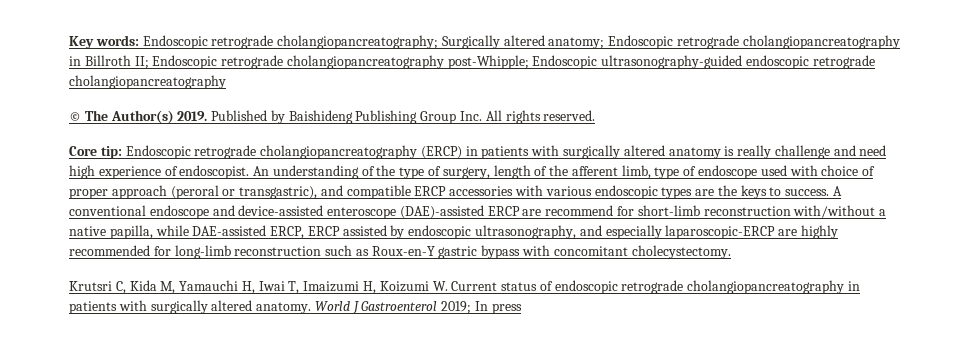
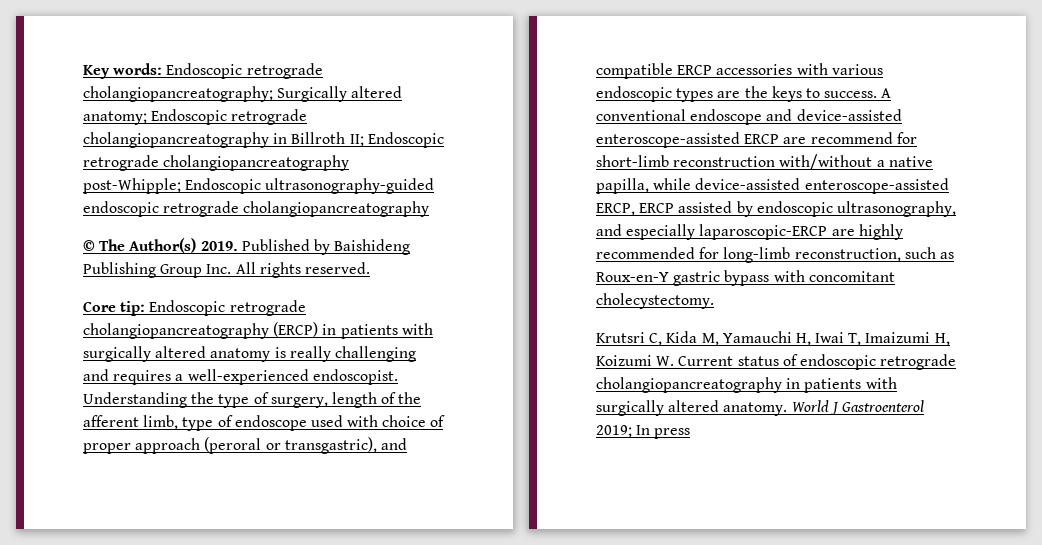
- Core tip: Endoscopic retrograde cholangiopancreatography (ERCP) in patients with surgically altered anatomy is really challenge and need high experience of endoscopist. An understanding of the type of surgery, length of the afferent limb, type of endoscope used with choice of proper approach (peroral or transgastric), and compatible ERCP accessories with various endoscopic types are the keys to success.
+ Core tip: Endoscopic retrograde cholangiopancreatography (ERCP) in patients with surgically altered anatomy is really challenging and requires a well-experienced endoscopist. Understanding the type of surgery, length of the afferent limb, type of endoscope used with choice of proper approach (peroral or transgastric), and compatible ERCP accessories with various endoscopic types are the keys to success.
- A conventional endoscope and device-assisted enteroscope (DAE)-assisted ERCP are recommend for short-limb reconstruction with/without a native papilla, while DAE-assisted ERCP, ERCP assisted by endoscopic ultrasonography, and especially laparoscopic-ERCP are highly recommended for long-limb reconstruction such as Roux-en-Y gastric bypass with concomitant cholecystectomy.
+ A conventional endoscope and device-assisted enteroscope-assisted ERCP are recommend for short-limb reconstruction with/without a native papilla, while device-assisted enteroscope-assisted ERCP, ERCP assisted by endoscopic ultrasonography, and especially laparoscopic-ERCP are highly recommended for long-limb reconstruction, such as Roux-en-Y gastric bypass with concomitant cholecystectomy.

